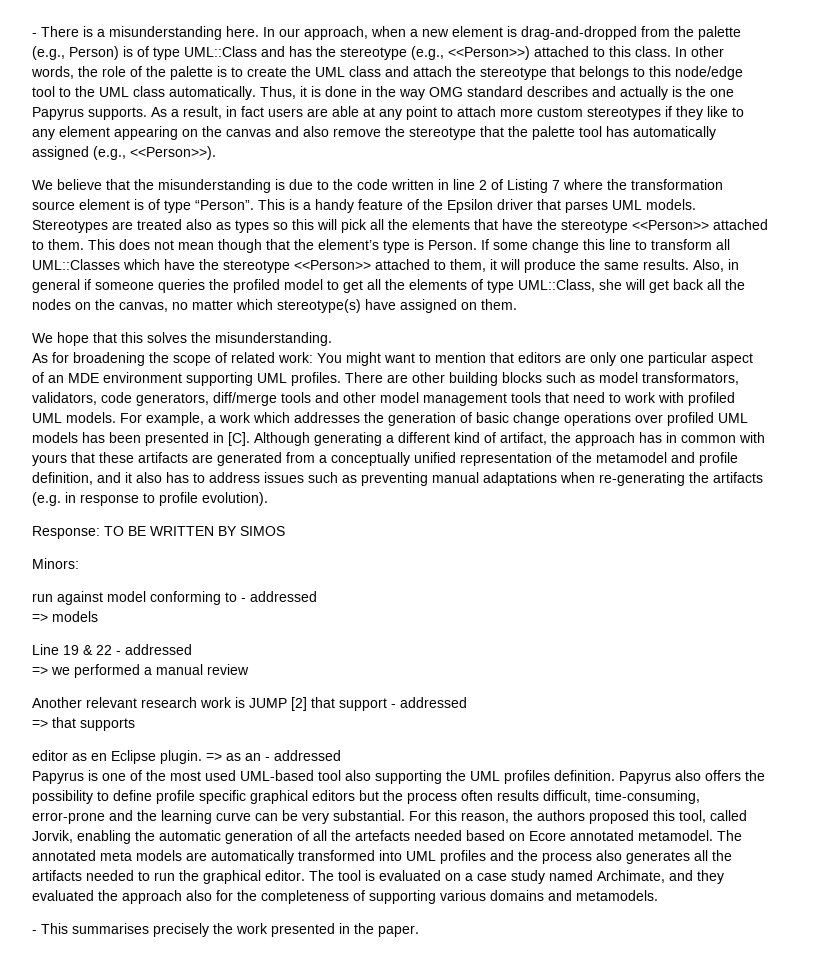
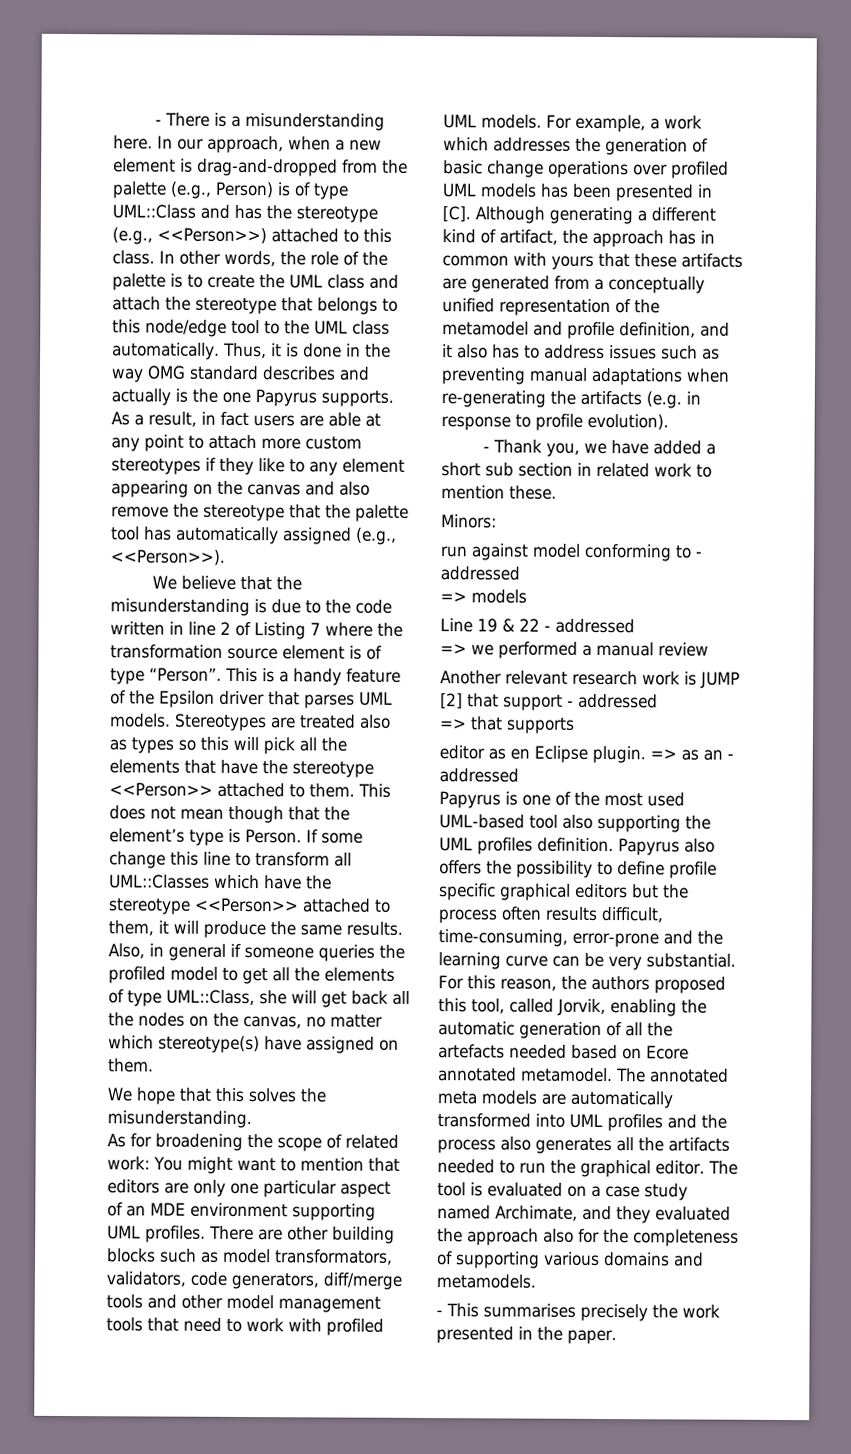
- Response: TO BE WRITTEN BY SIMOS
+ - Thank you, we have added a short sub section in related work to mention these.

